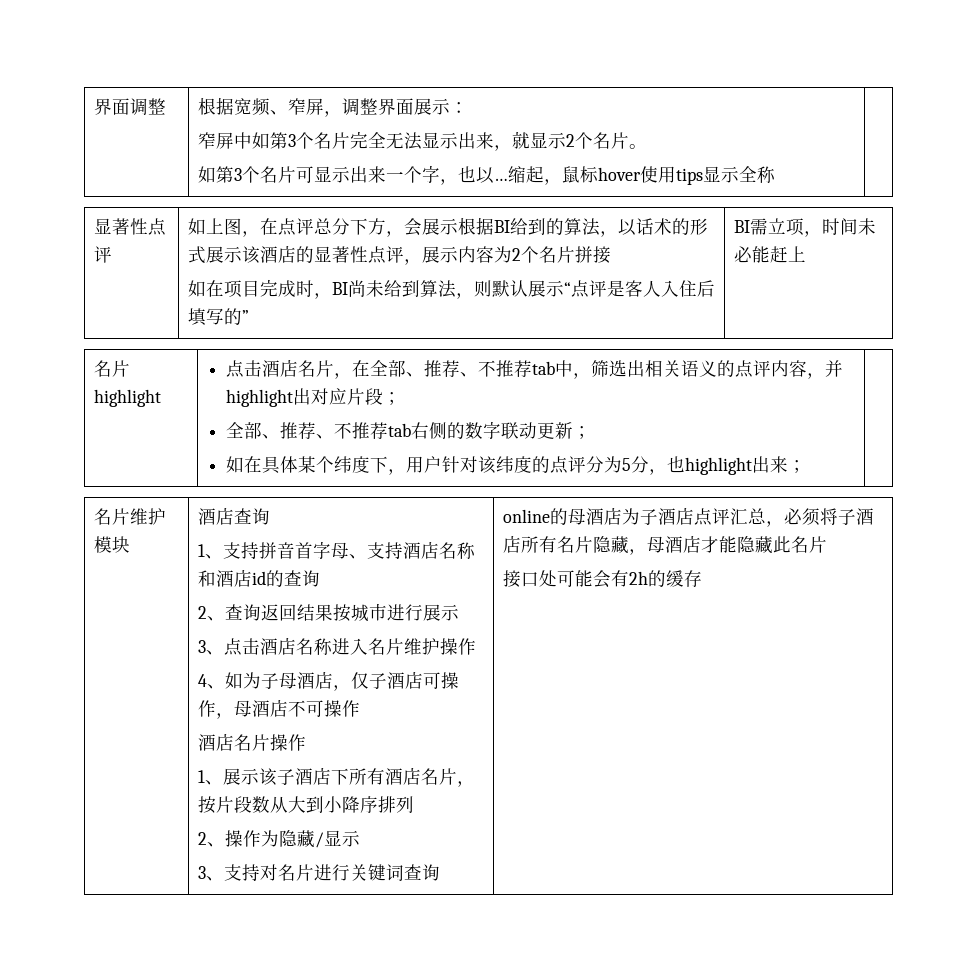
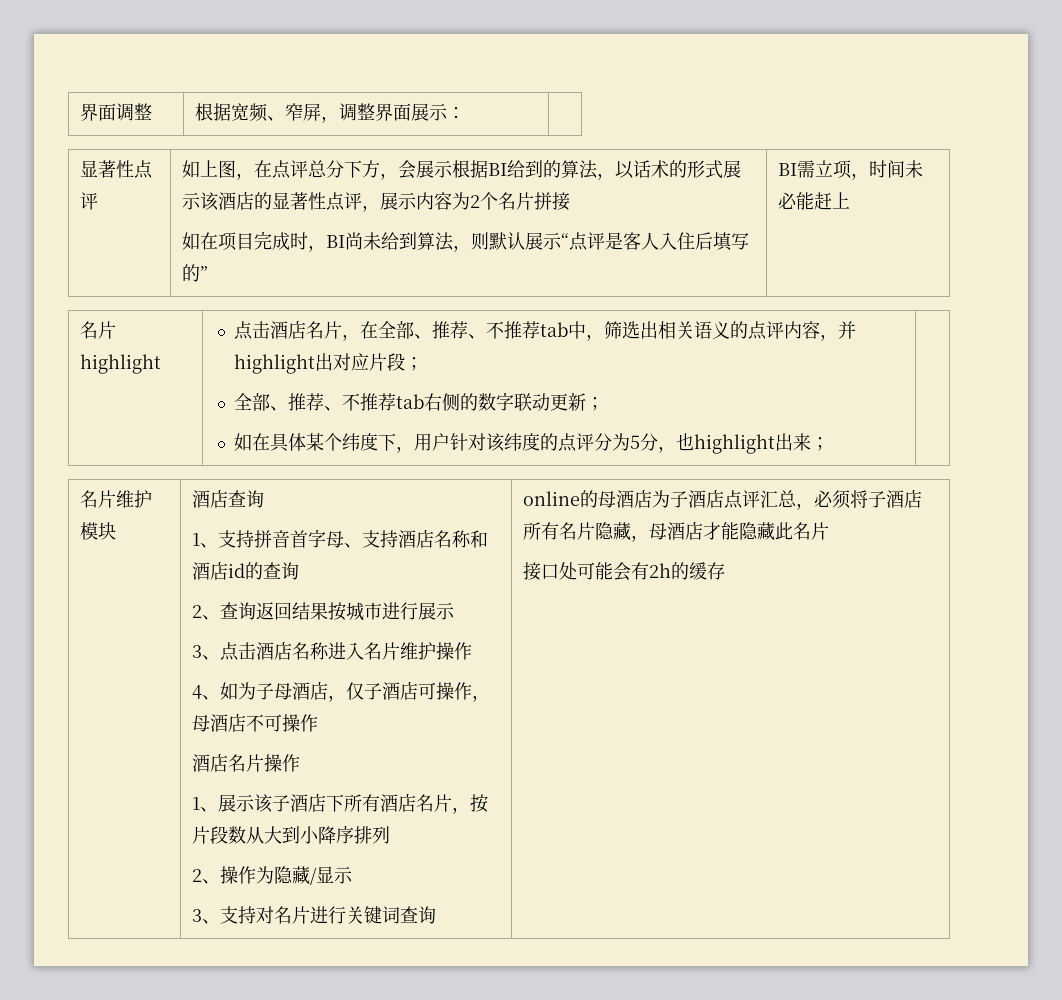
- 窄屏中如第3个名片完全无法显示出来，就显示2个名片。
- 如第3个名片可显示出来一个字，也以…缩起，鼠标hover使用tips显示全称

